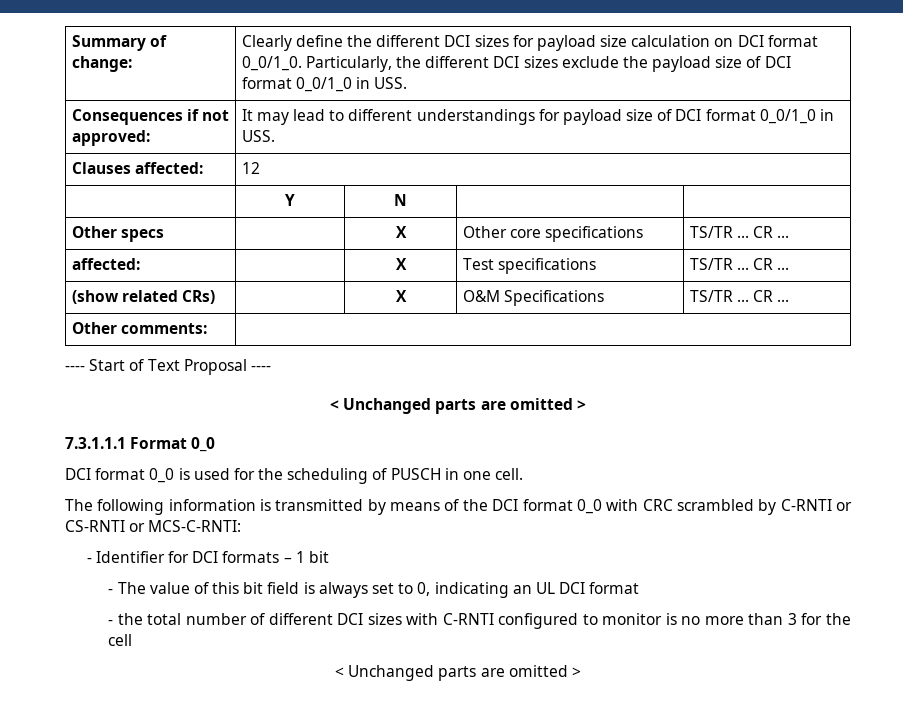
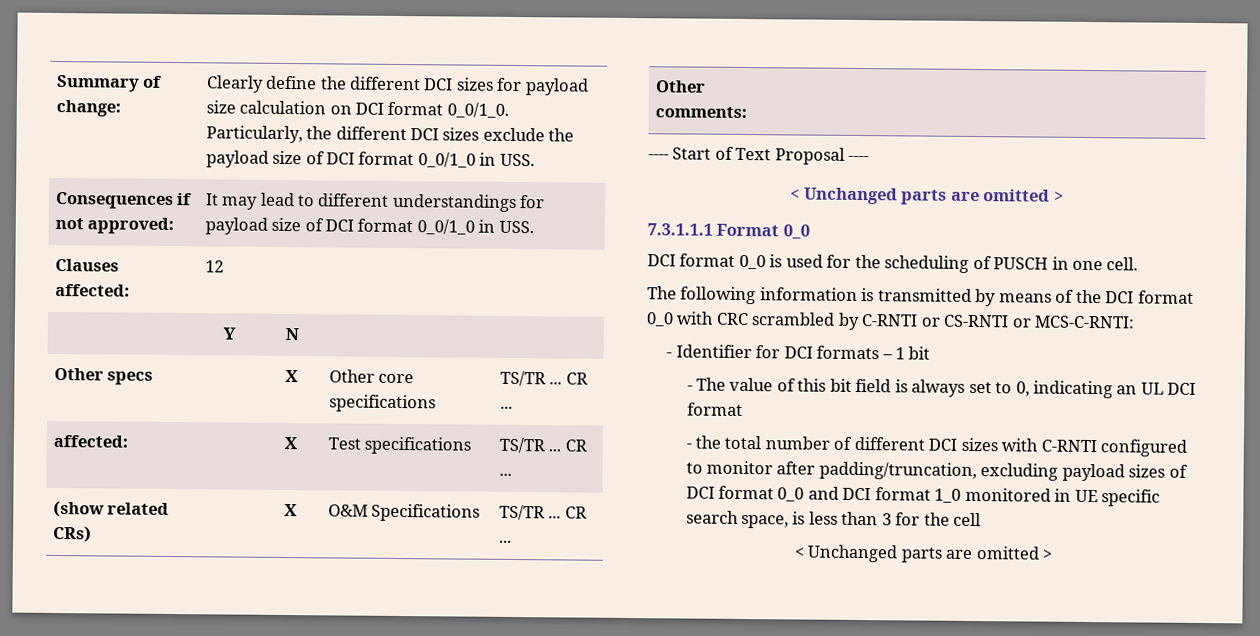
- - the total number of different DCI sizes with C-RNTI configured to monitor is no more than 3 for the cell
+ - the total number of different DCI sizes with C-RNTI configured to monitor after padding/truncation, excluding payload sizes of DCI format 0_0 and DCI format 1_0 monitored in UE specific search space, is less than 3 for the cell

